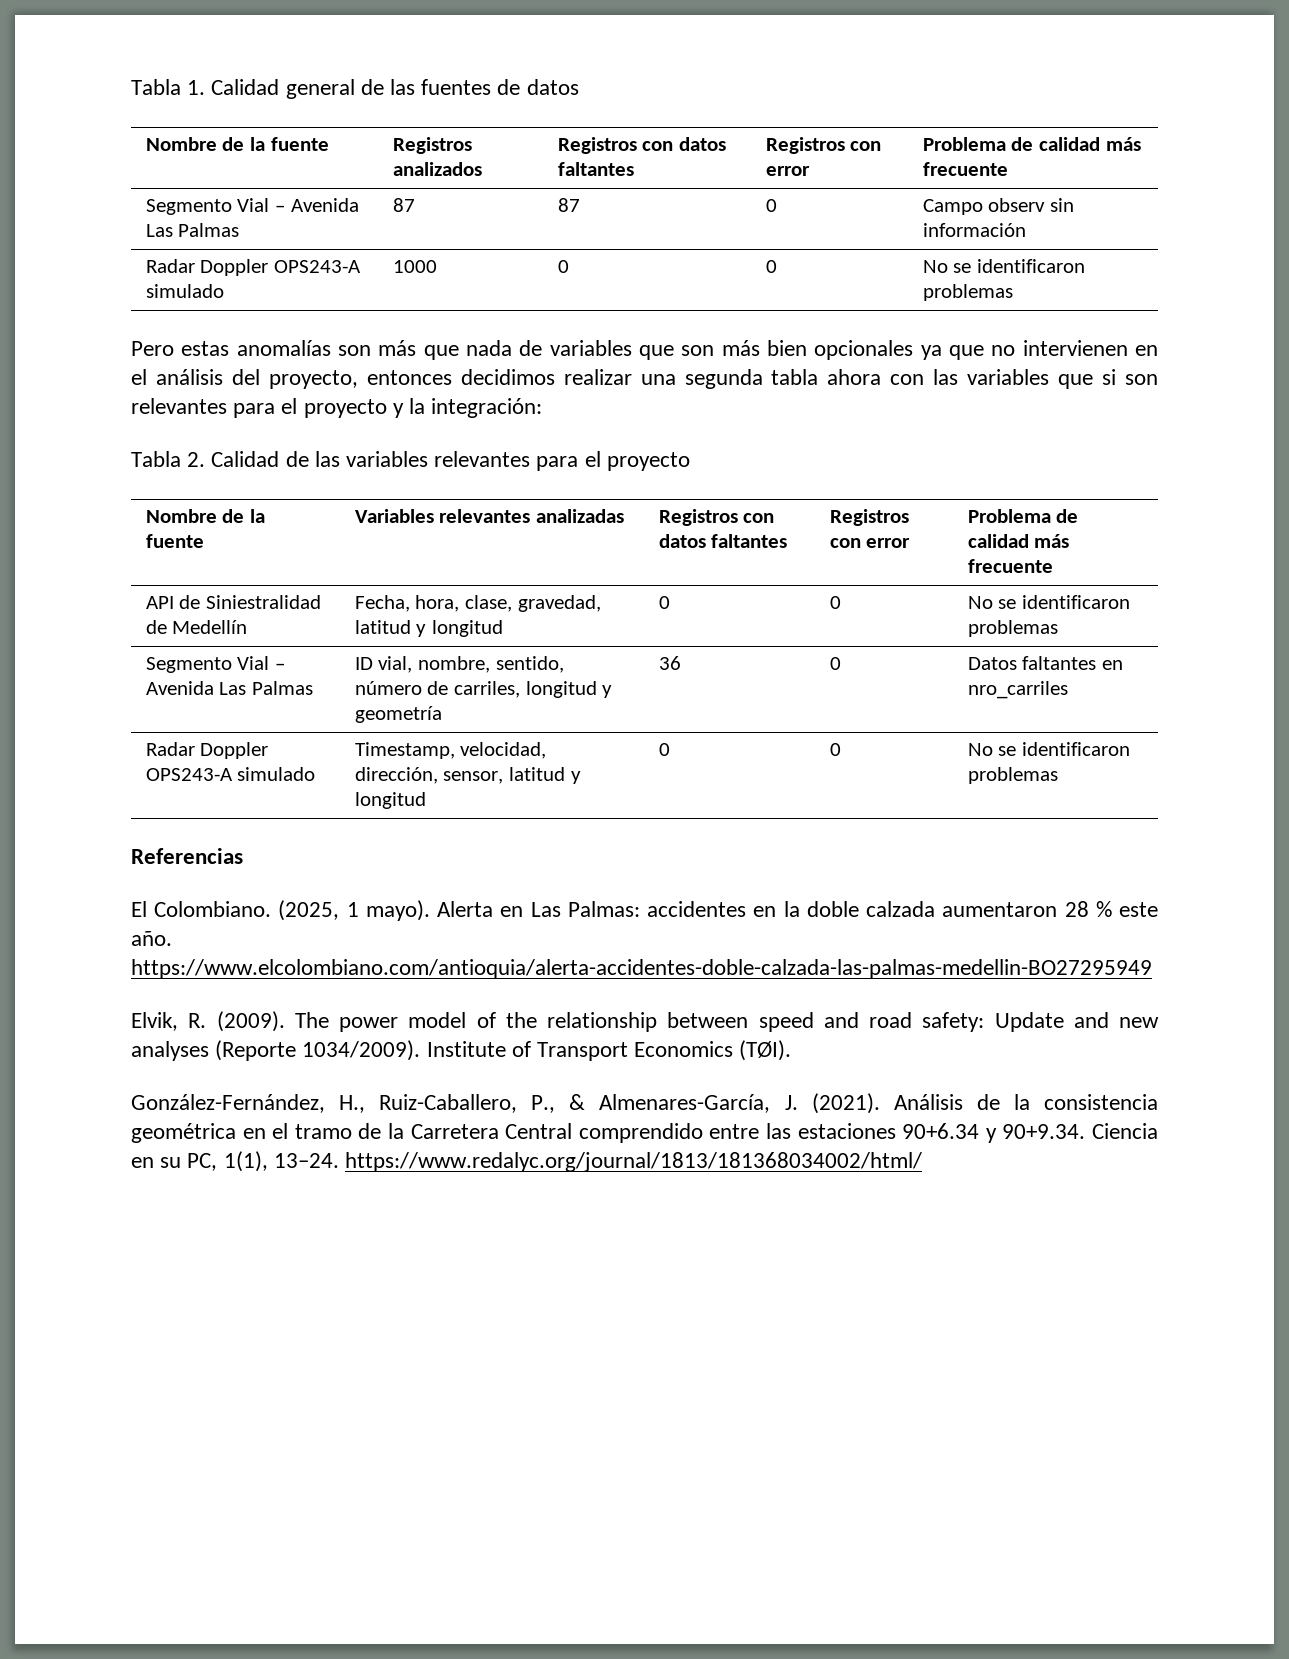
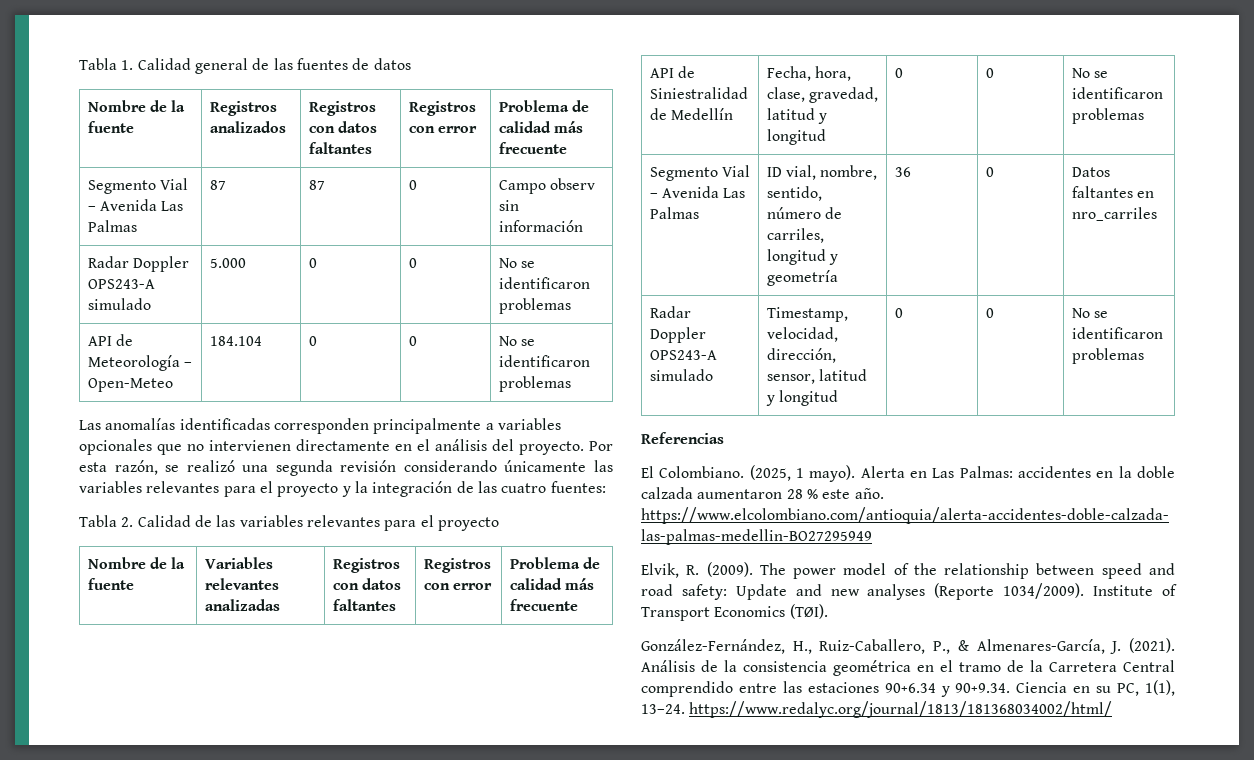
- Radar Doppler OPS243-A simulado | 1000 | 0 | 0 | No se identificaron problemas
- Pero estas anomalías son más que nada de variables que son más bien opcionales ya que no intervienen en el análisis del proyecto, entonces decidimos realizar una segunda tabla ahora con las variables que si son relevantes para el proyecto y la integración:
+ Radar Doppler OPS243-A simulado | 5.000 | 0 | 0 | No se identificaron problemas
+ API de Meteorología – Open-Meteo | 184.104 | 0 | 0 | No se identificaron problemas
+ Las anomalías identificadas corresponden principalmente a variables opcionales que no intervienen directamente en el análisis del proyecto. Por esta razón, se realizó una segunda revisión considerando únicamente las variables relevantes para el proyecto y la integración de las cuatro fuentes:

